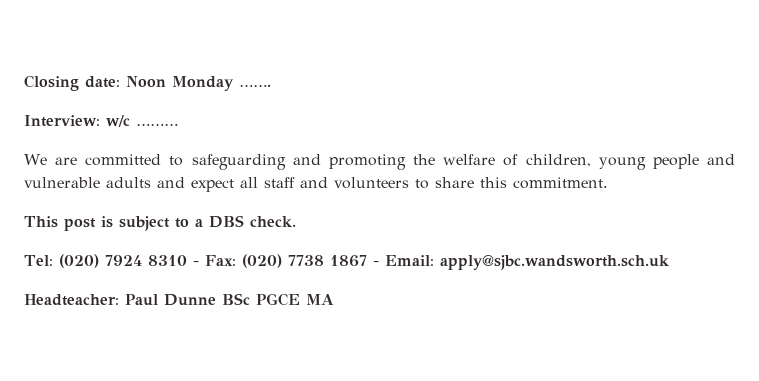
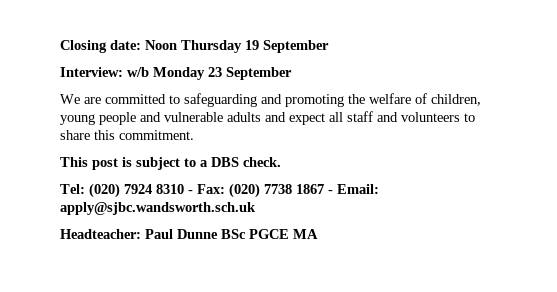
- Closing date: Noon Monday …….
- Interview: w/c ………
+ Closing date: Noon Thursday 19 September
+ Interview: w/b Monday 23 September

